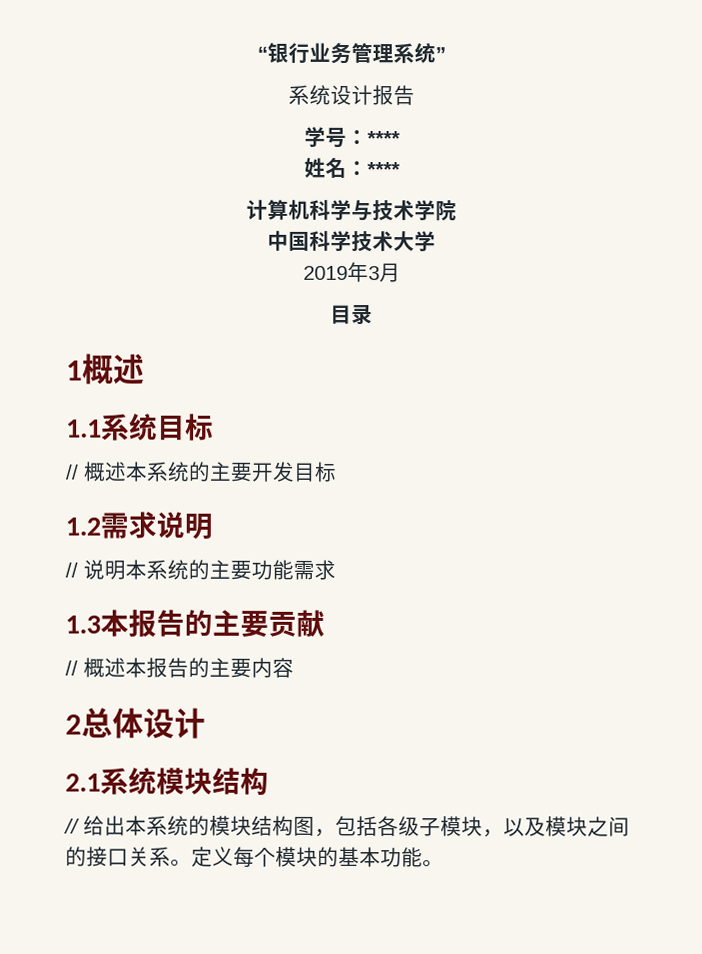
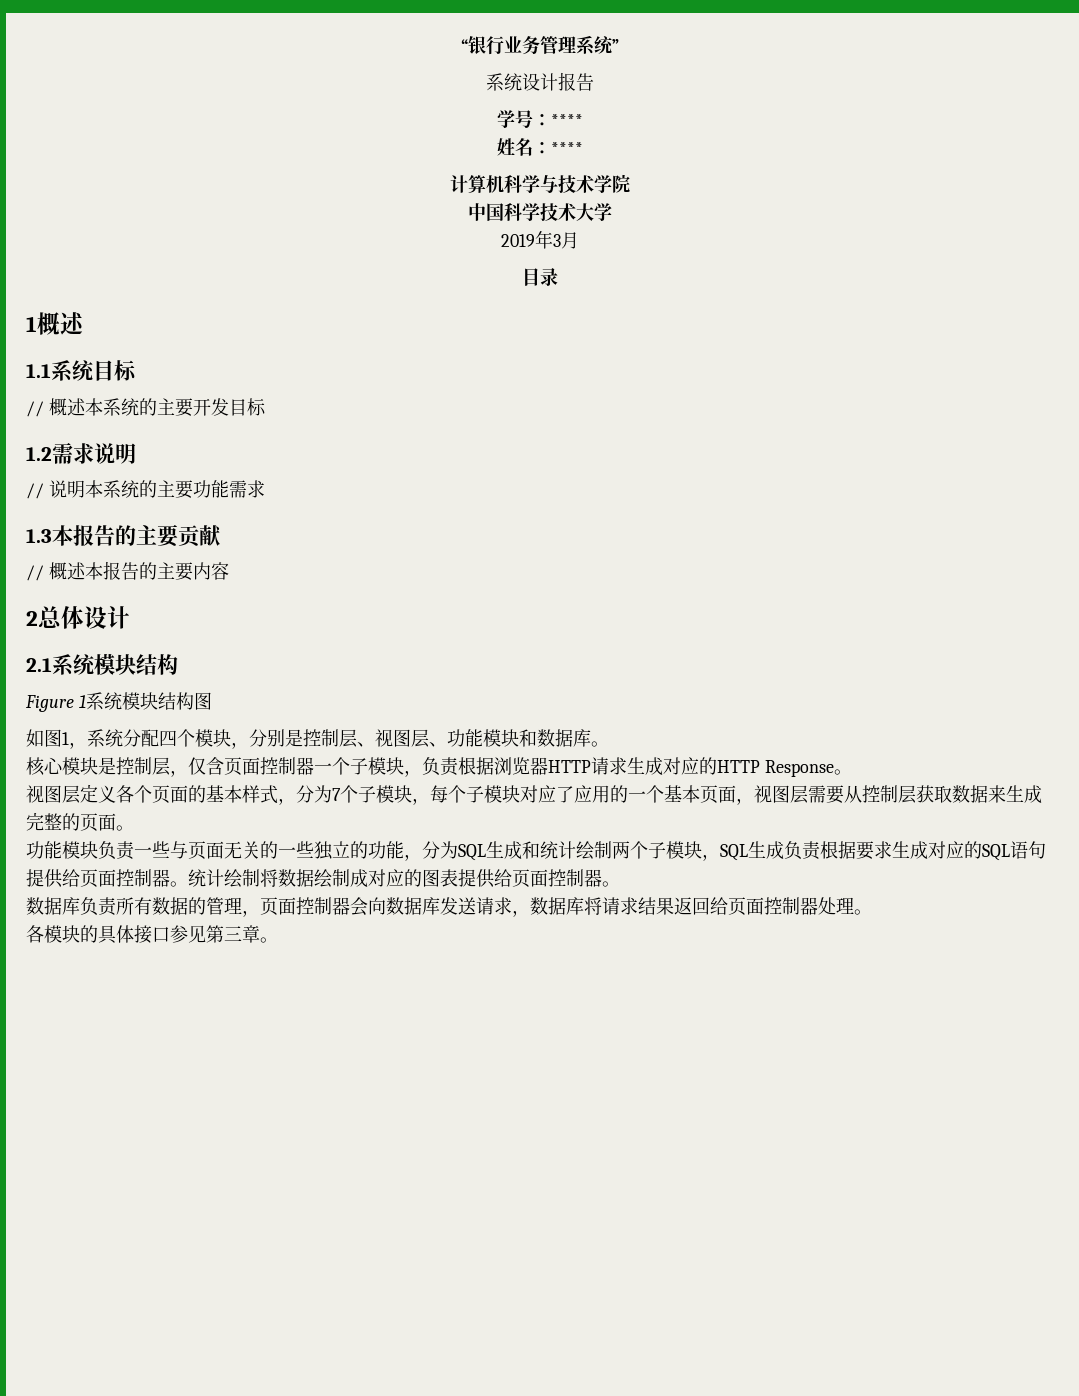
- // 给出本系统的模块结构图，包括各级子模块，以及模块之间的接口关系。定义每个模块的基本功能。
+ Figure 1系统模块结构图
+ 如图1，系统分配四个模块，分别是控制层、视图层、功能模块和数据库。
+ 核心模块是控制层，仅含页面控制器一个子模块，负责根据浏览器HTTP请求生成对应的HTTP Response。
+ 视图层定义各个页面的基本样式，分为7个子模块，每个子模块对应了应用的一个基本页面，视图层需要从控制层获取数据来生成完整的页面。
+ 功能模块负责一些与页面无关的一些独立的功能，分为SQL生成和统计绘制两个子模块，SQL生成负责根据要求生成对应的SQL语句提供给页面控制器。统计绘制将数据绘制成对应的图表提供给页面控制器。
+ 数据库负责所有数据的管理，页面控制器会向数据库发送请求，数据库将请求结果返回给页面控制器处理。
+ 各模块的具体接口参见第三章。

